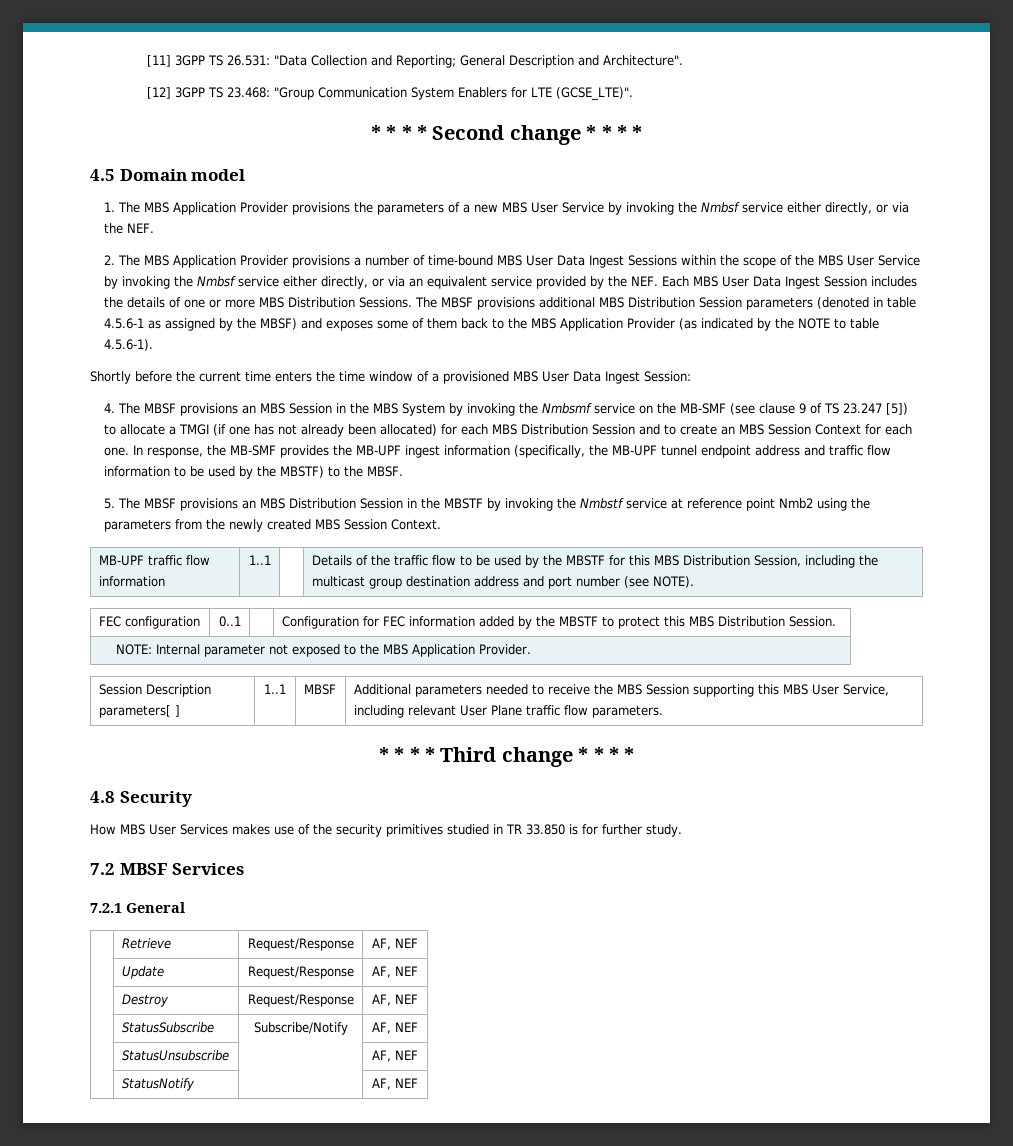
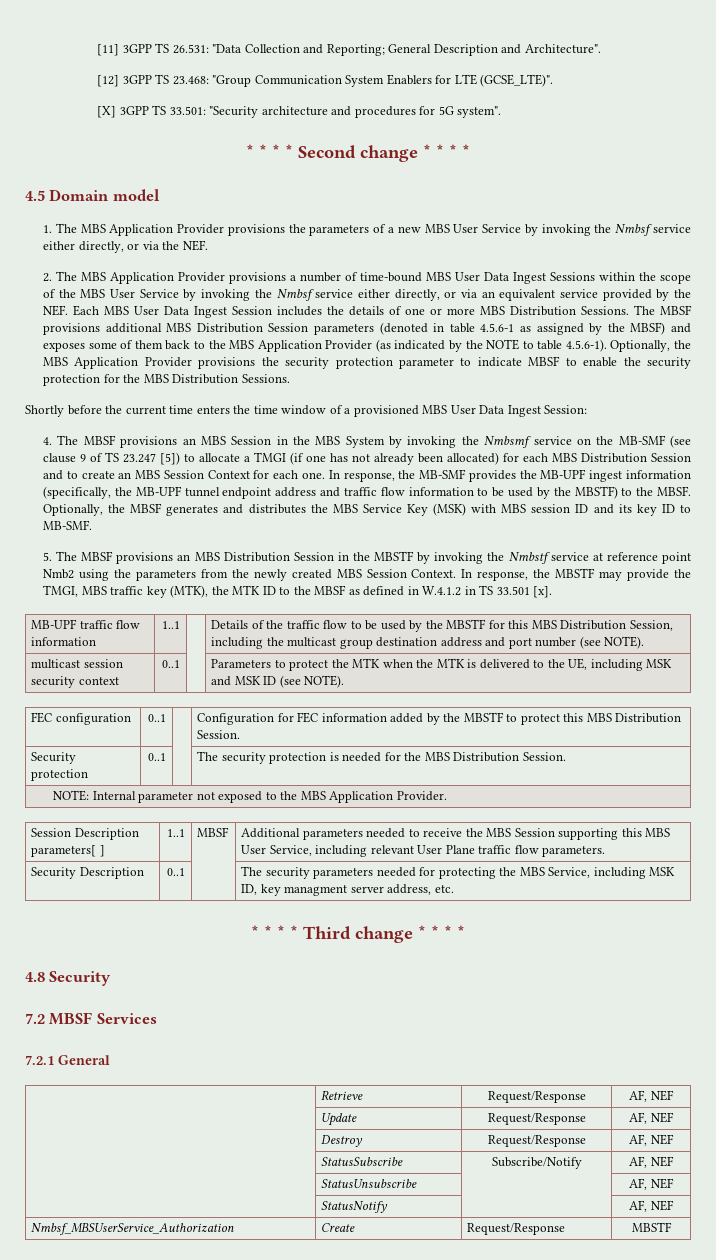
+ [X] 3GPP TS 33.501: "Security architecture and procedures for 5G system".
- The MBSF provisions additional MBS Distribution Session parameters (denoted in table 4.5.6-1 as assigned by the MBSF) and exposes some of them back to the MBS Application Provider (as indicated by the NOTE to table 4.5.6-1).
+ The MBSF provisions additional MBS Distribution Session parameters (denoted in table 4.5.6-1 as assigned by the MBSF) and exposes some of them back to the MBS Application Provider (as indicated by the NOTE to table 4.5.6-1). Optionally, the MBS Application Provider provisions the security protection parameter to indicate MBSF to enable the security protection for the MBS Distribution Sessions.
+ Optionally, the MBSF generates and distributes the MBS Service Key (MSK) with MBS session ID and its key ID to MB-SMF.
+ In response, the MBSTF may provide the TMGI, MBS traffic key (MTK), the MTK ID to the MBSF as defined in W.4.1.2 in TS 33.501 [x].
+ multicast session security context | 0..1 | | Parameters to protect the MTK when the MTK is delivered to the UE, including MSK and MSK ID (see NOTE).
+ Security protection | 0..1 | | The security protection is needed for the MBS Distribution Session.
+ Security Description | 0..1 | | The security parameters needed for protecting the MBS Service, including MSK ID, key managment server address, etc.
- How MBS User Services makes use of the security primitives studied in TR 33.850 is for further study.
+ Nmbsf_MBSUserService_Authorization | Create | Request/Response | MBSTF

